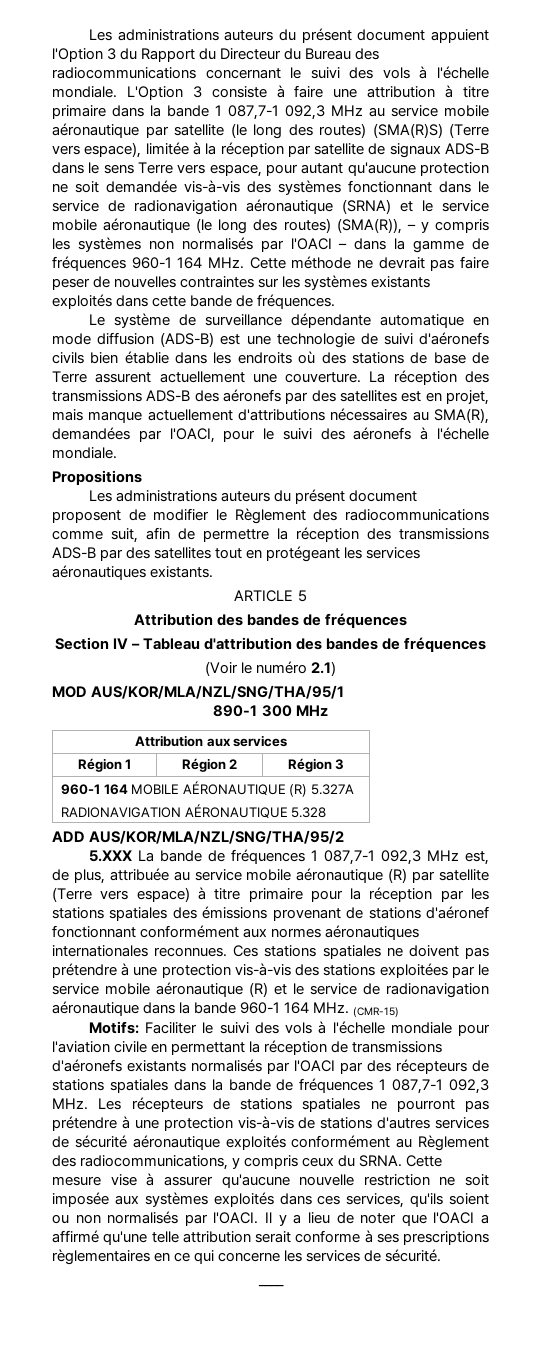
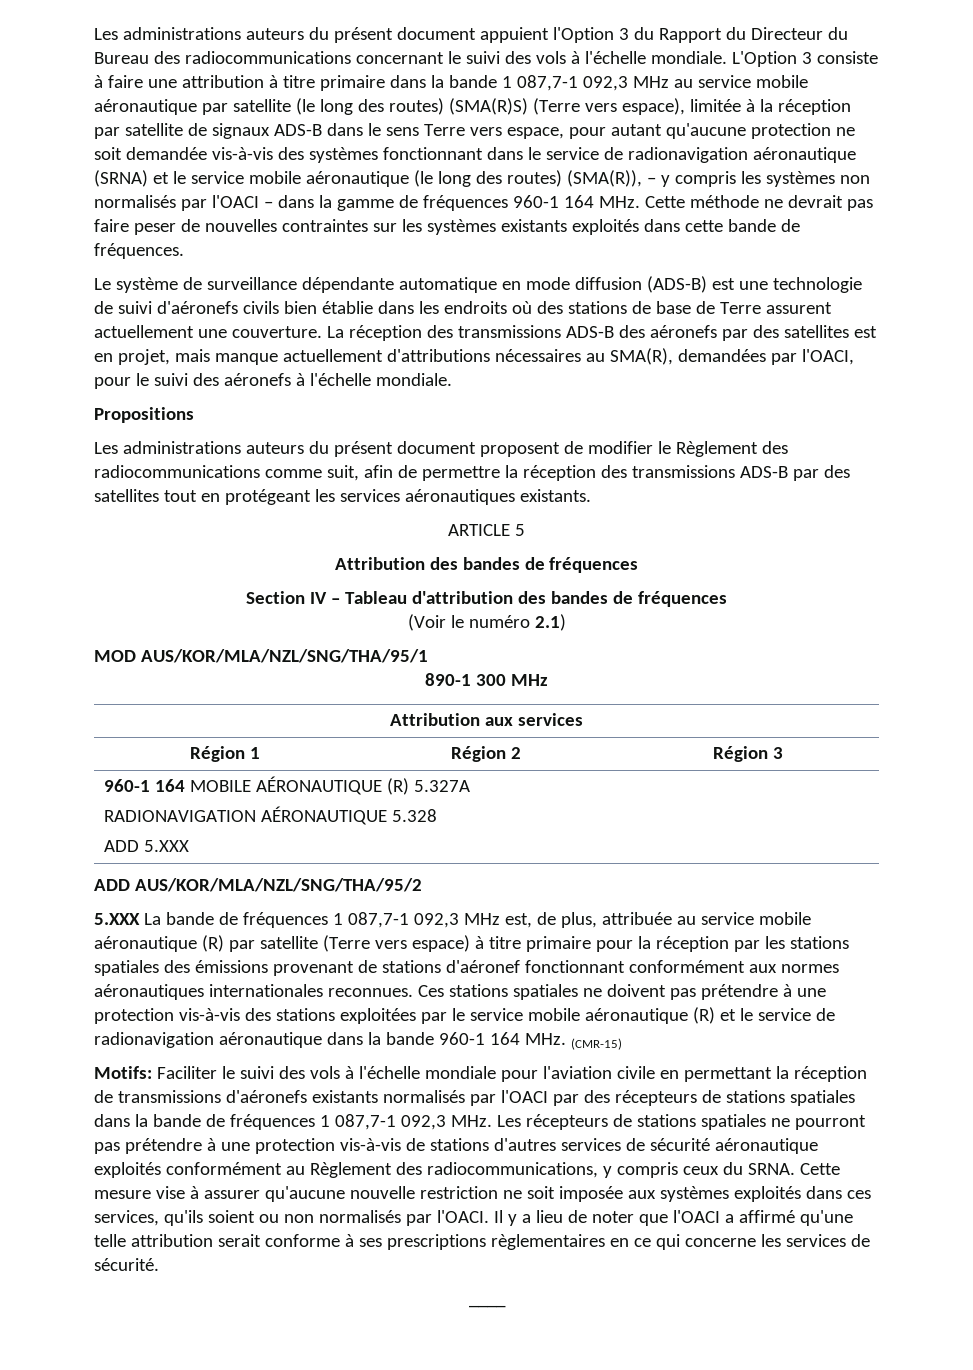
  960-1 164 MOBILE AÉRONAUTIQUE (R) 5.327A
  RADIONAVIGATION AÉRONAUTIQUE 5.328
+ ADD 5.XXX

